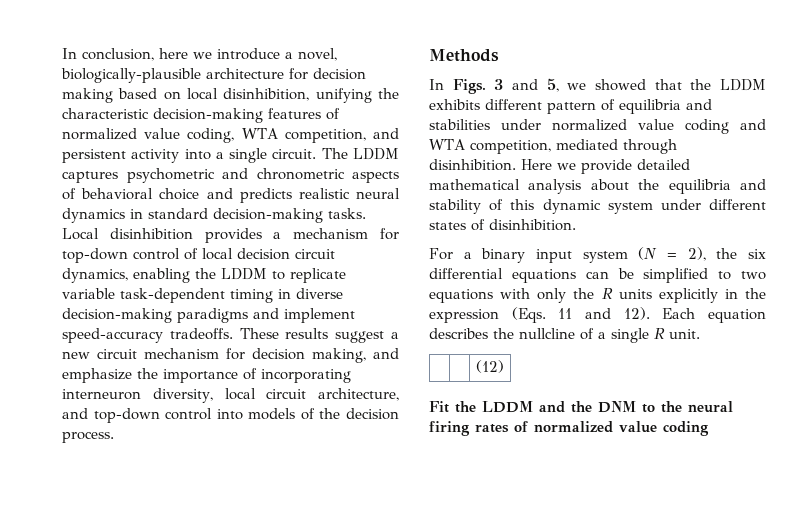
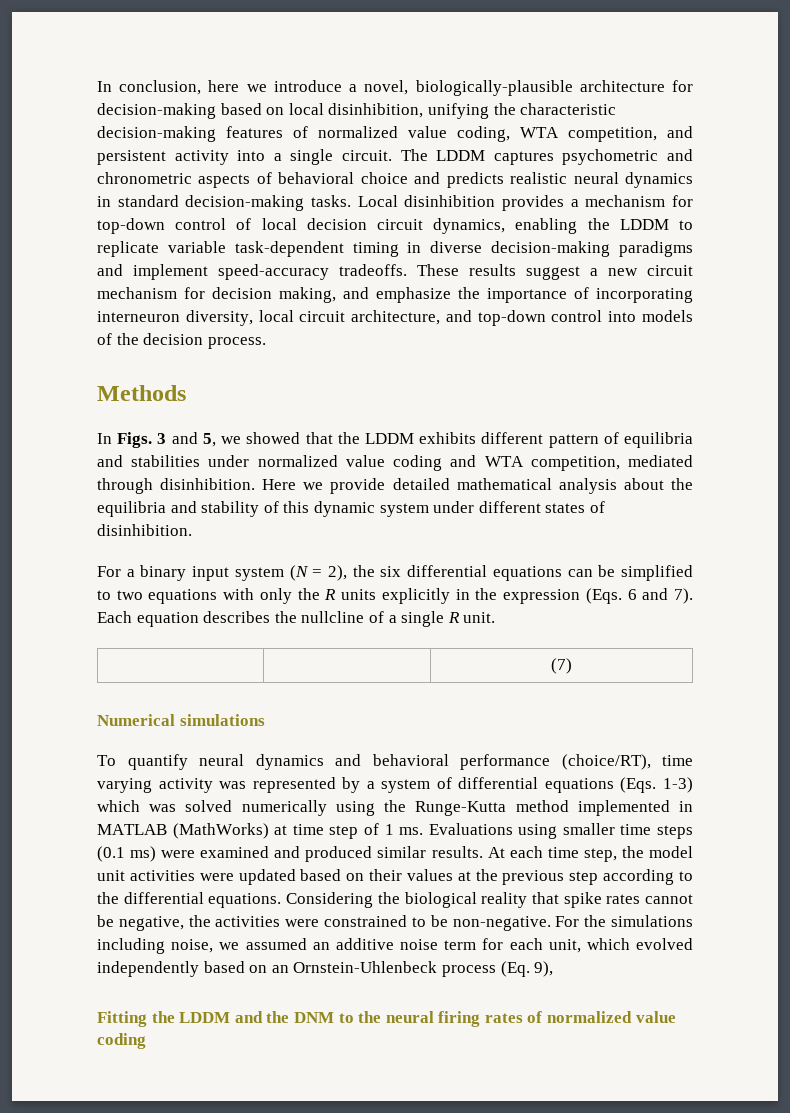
- In conclusion, here we introduce a novel, biologically-plausible architecture for decision making based on local disinhibition, unifying the characteristic decision-making features of normalized value coding, WTA competition, and persistent activity into a single circuit.
+ In conclusion, here we introduce a novel, biologically-plausible architecture for decision-making based on local disinhibition, unifying the characteristic decision-making features of normalized value coding, WTA competition, and persistent activity into a single circuit.
- For a binary input system (N = 2), the six differential equations can be simplified to two equations with only the R units explicitly in the expression (Eqs. 11 and 12).
+ For a binary input system (N = 2), the six differential equations can be simplified to two equations with only the R units explicitly in the expression (Eqs. 6 and 7).
- | | (12)
- Fit the LDDM and the DNM to the neural firing rates of normalized value coding
+ | | (7)
+ Numerical simulations
+ To quantify neural dynamics and behavioral performance (choice/RT), time varying activity was represented by a system of differential equations (Eqs. 1-3) which was solved numerically using the Runge-Kutta method implemented in MATLAB (MathWorks) at time step of 1 ms. Evaluations using smaller time steps (0.1 ms) were examined and produced similar results. At each time step, the model unit activities were updated based on their values at the previous step according to the differential equations. Considering the biological reality that spike rates cannot be negative, the activities were constrained to be non-negative. For the simulations including noise, we assumed an additive noise term for each unit, which evolved independently based on an Ornstein-Uhlenbeck process (Eq. 9),
+ Fitting the LDDM and the DNM to the neural firing rates of normalized value coding

